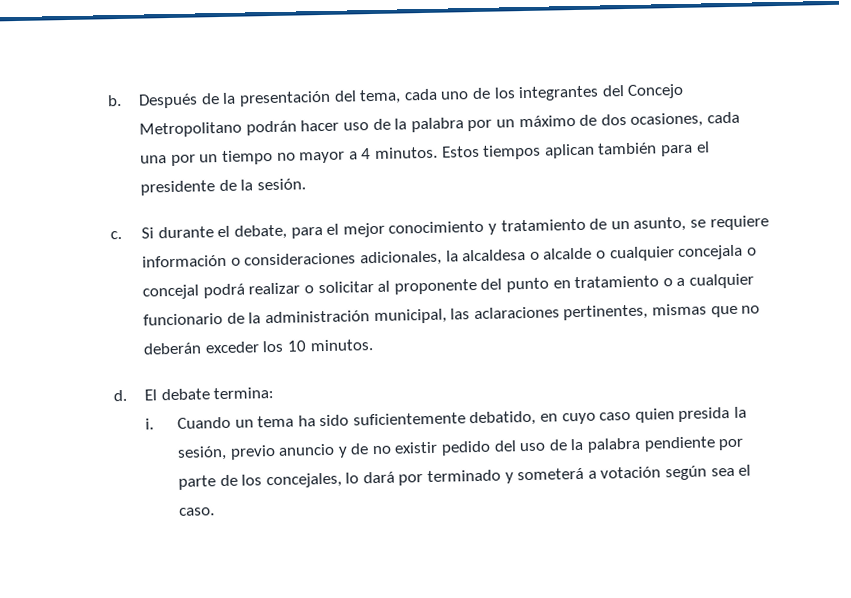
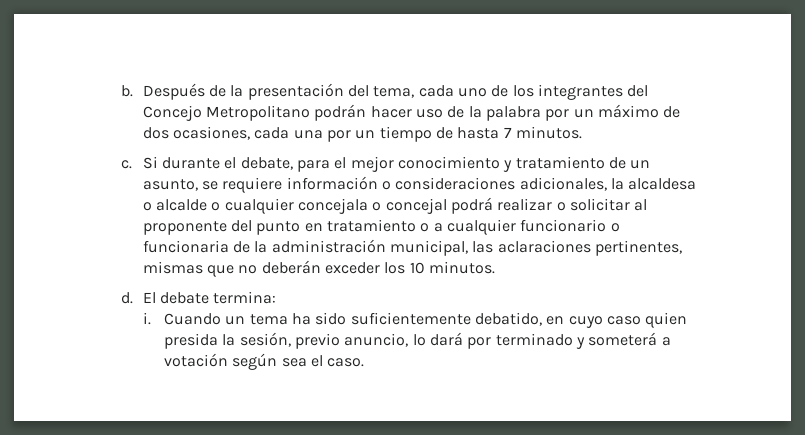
- Después de la presentación del tema, cada uno de los integrantes del Concejo Metropolitano podrán hacer uso de la palabra por un máximo de dos ocasiones, cada una por un tiempo no mayor a 4 minutos. Estos tiempos aplican también para el presidente de la sesión.
+ Después de la presentación del tema, cada uno de los integrantes del Concejo Metropolitano podrán hacer uso de la palabra por un máximo de dos ocasiones, cada una por un tiempo de hasta 7 minutos.
- Si durante el debate, para el mejor conocimiento y tratamiento de un asunto, se requiere información o consideraciones adicionales, la alcaldesa o alcalde o cualquier concejala o concejal podrá realizar o solicitar al proponente del punto en tratamiento o a cualquier funcionario de la administración municipal, las aclaraciones pertinentes, mismas que no deberán exceder los 10 minutos.
+ Si durante el debate, para el mejor conocimiento y tratamiento de un asunto, se requiere información o consideraciones adicionales, la alcaldesa o alcalde o cualquier concejala o concejal podrá realizar o solicitar al proponente del punto en tratamiento o a cualquier funcionario o funcionaria de la administración municipal, las aclaraciones pertinentes, mismas que no deberán exceder los 10 minutos.
- Cuando un tema ha sido suficientemente debatido, en cuyo caso quien presida la sesión, previo anuncio y de no existir pedido del uso de la palabra pendiente por parte de los concejales, lo dará por terminado y someterá a votación según sea el caso.
+ Cuando un tema ha sido suficientemente debatido, en cuyo caso quien presida la sesión, previo anuncio, lo dará por terminado y someterá a votación según sea el caso.

